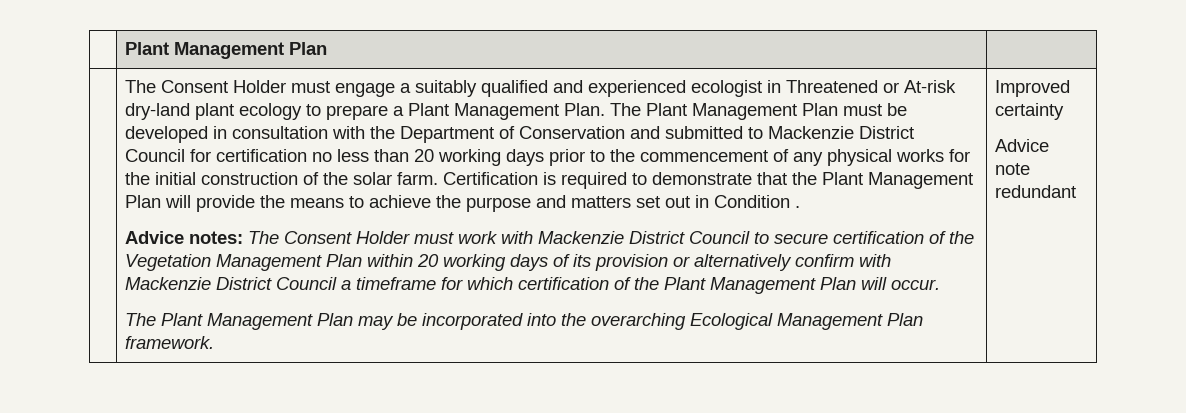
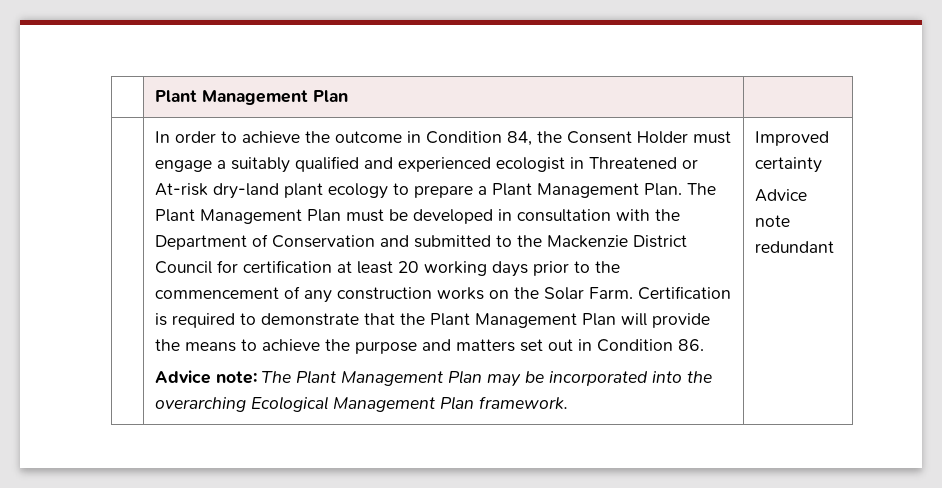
- The Consent Holder must engage a suitably qualified and experienced ecologist in Threatened or At-risk dry-land plant ecology to prepare a Plant Management Plan.
+ In order to achieve the outcome in Condition 84, the Consent Holder must engage a suitably qualified and experienced ecologist in Threatened or At-risk dry-land plant ecology to prepare a Plant Management Plan.
- The Plant Management Plan must be developed in consultation with the Department of Conservation and submitted to Mackenzie District Council for certification no less than 20 working days prior to the commencement of any physical works for the initial construction of the solar farm.
+ The Plant Management Plan must be developed in consultation with the Department of Conservation and submitted to the Mackenzie District Council for certification at least 20 working days prior to the commencement of any construction works on the Solar Farm.
- Certification is required to demonstrate that the Plant Management Plan will provide the means to achieve the purpose and matters set out in Condition .
- Advice notes: The Consent Holder must work with Mackenzie District Council to secure certification of the Vegetation Management Plan within 20 working days of its provision or alternatively confirm with Mackenzie District Council a timeframe for which certification of the Plant Management Plan will occur.
- The Plant Management Plan may be incorporated into the overarching Ecological Management Plan framework.
+ Certification is required to demonstrate that the Plant Management Plan will provide the means to achieve the purpose and matters set out in Condition 86.
+ Advice note: The Plant Management Plan may be incorporated into the overarching Ecological Management Plan framework.

